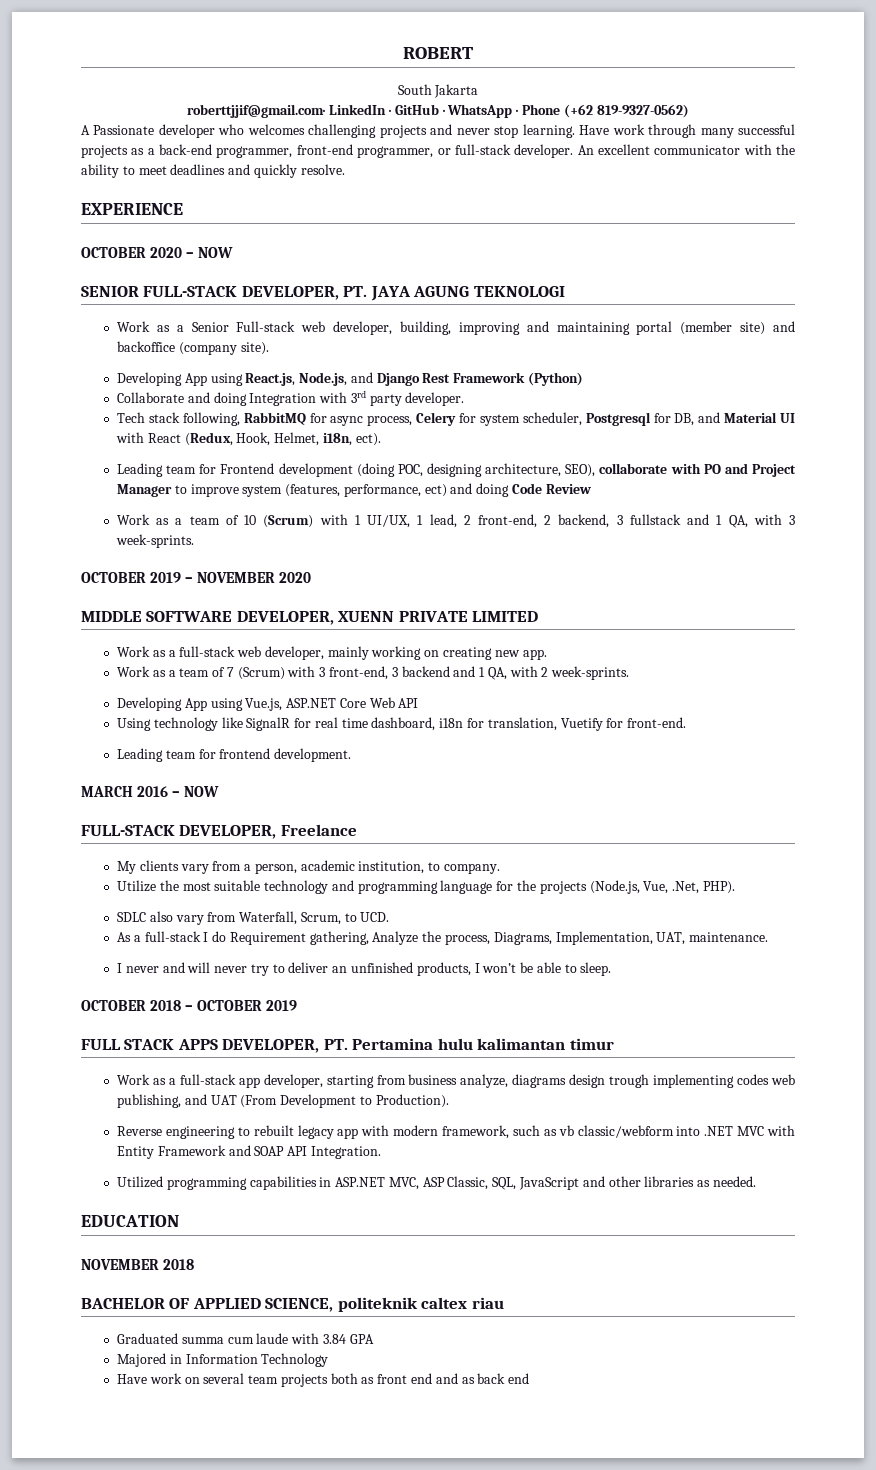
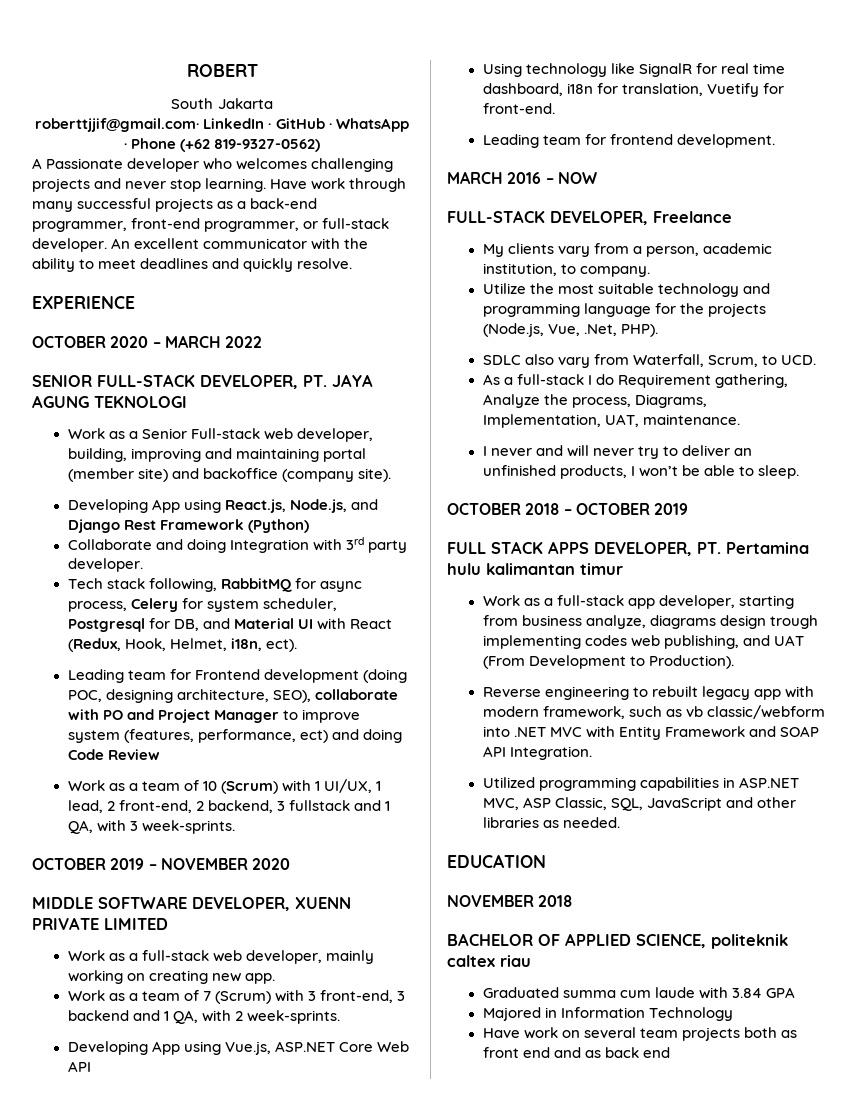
- OCTOBER 2020 – NOW
+ OCTOBER 2020 – MARCH 2022

